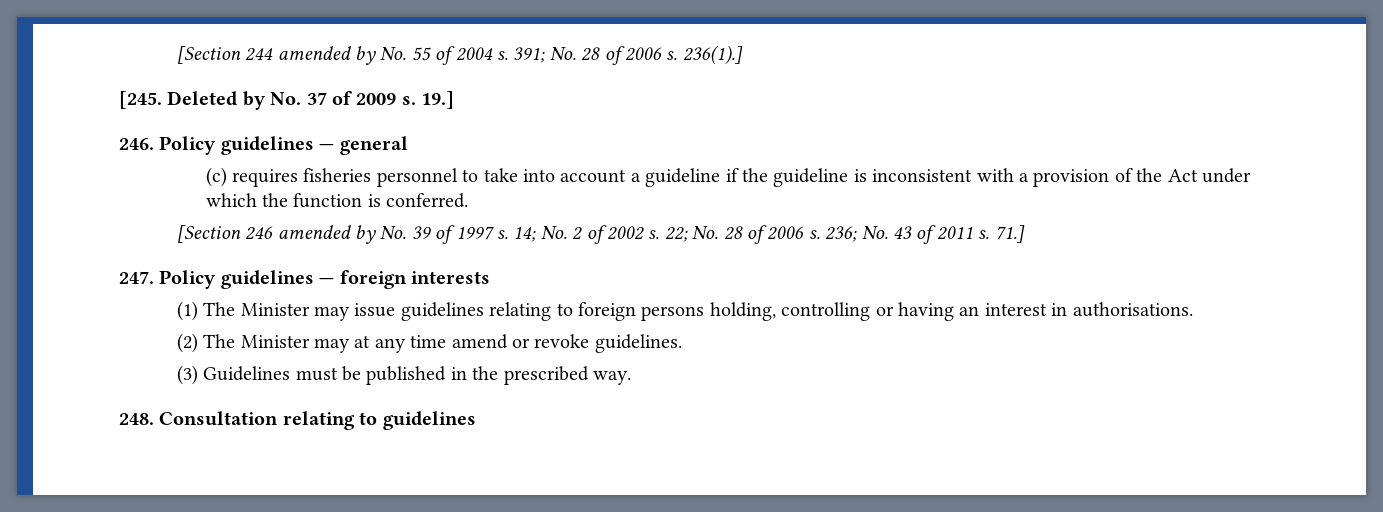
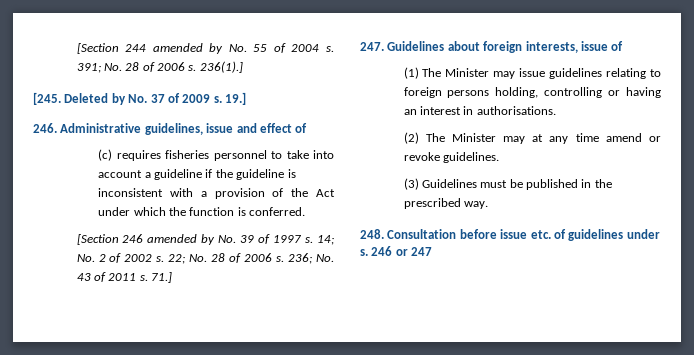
- 246. Policy guidelines — general
+ 246. Administrative guidelines, issue and effect of
- 247. Policy guidelines — foreign interests
+ 247. Guidelines about foreign interests, issue of
- 248. Consultation relating to guidelines
+ 248. Consultation before issue etc. of guidelines under s. 246 or 247

